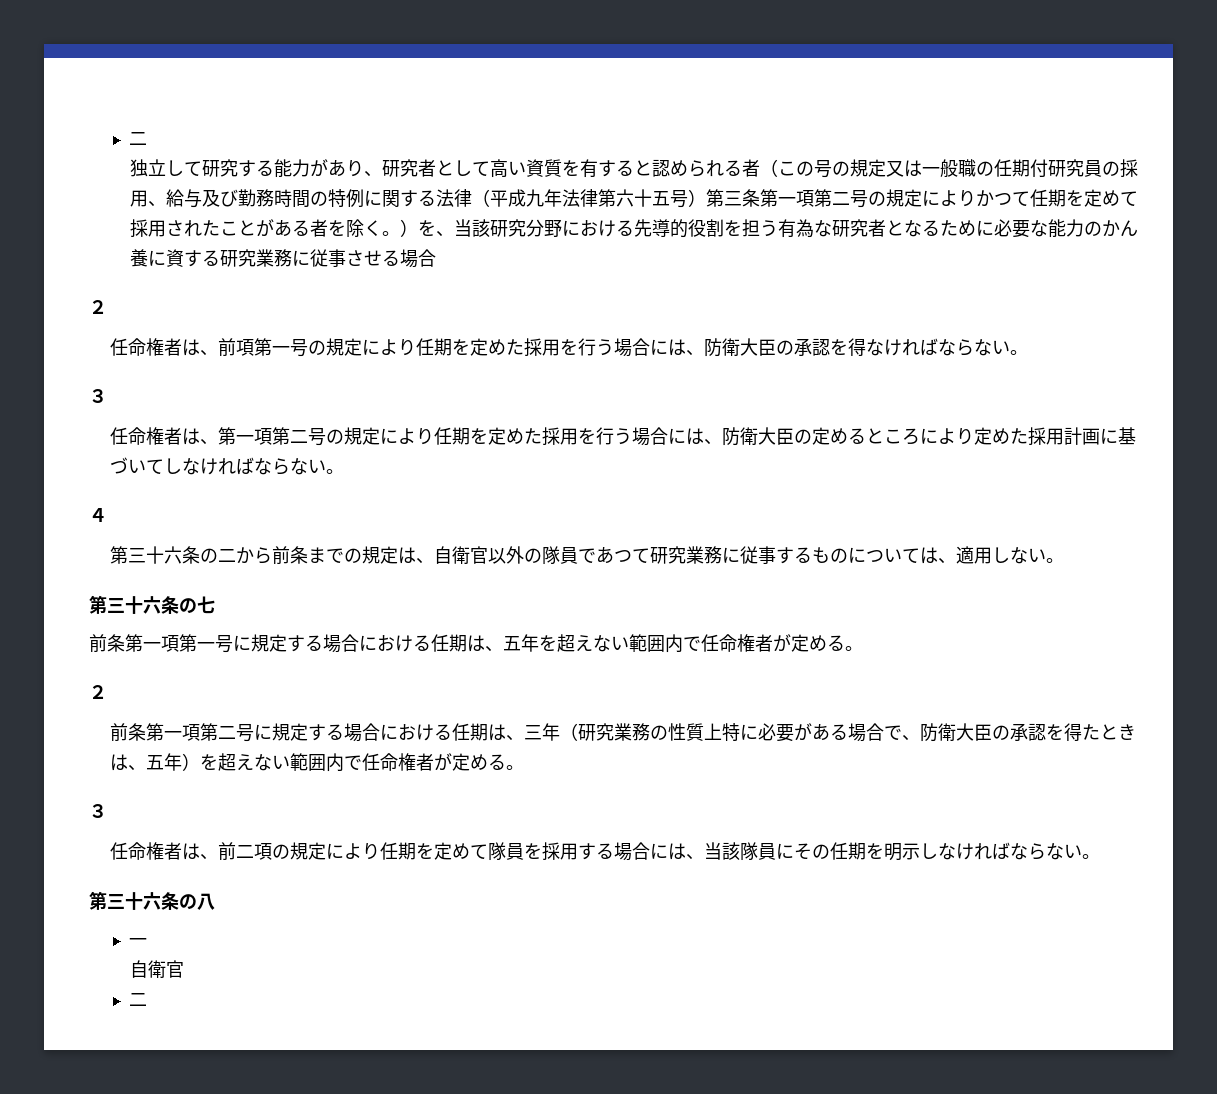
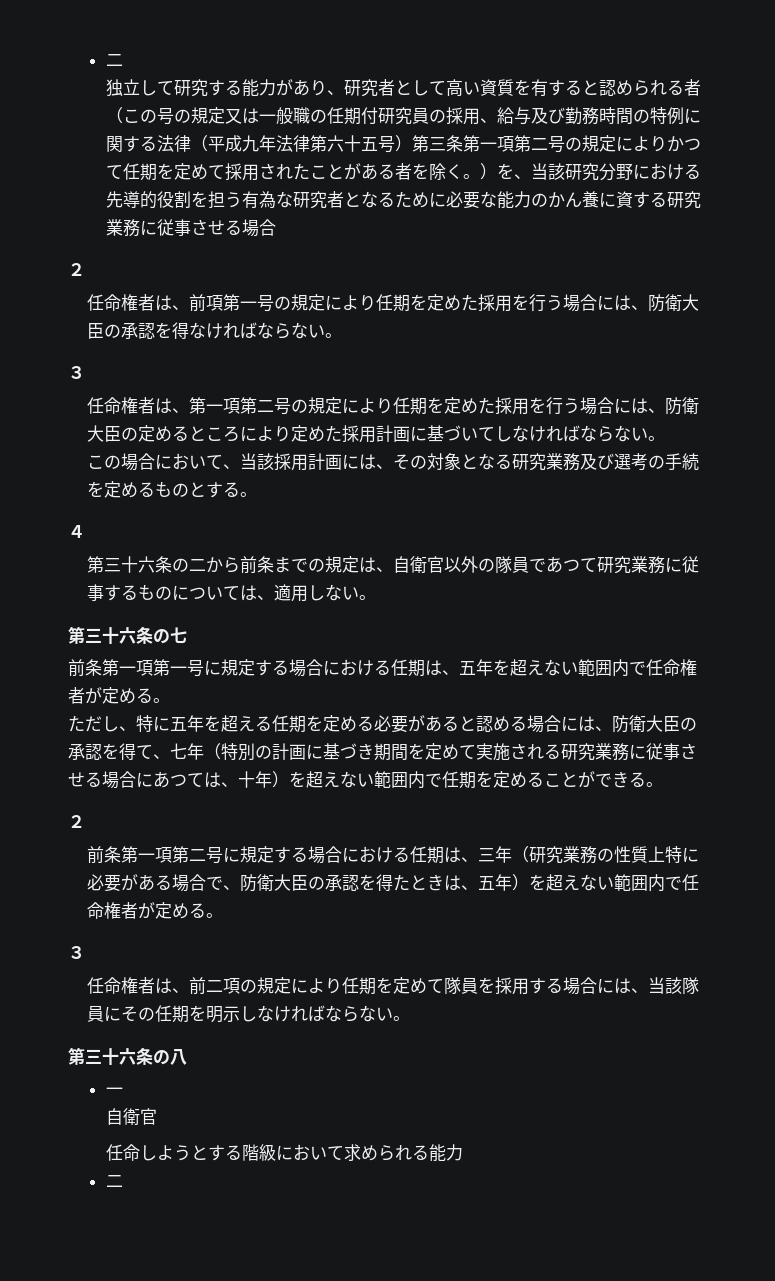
+ この場合において、当該採用計画には、その対象となる研究業務及び選考の手続を定めるものとする。
+ ただし、特に五年を超える任期を定める必要があると認める場合には、防衛大臣の承認を得て、七年（特別の計画に基づき期間を定めて実施される研究業務に従事させる場合にあつては、十年）を超えない範囲内で任期を定めることができる。
+ 任命しようとする階級において求められる能力

